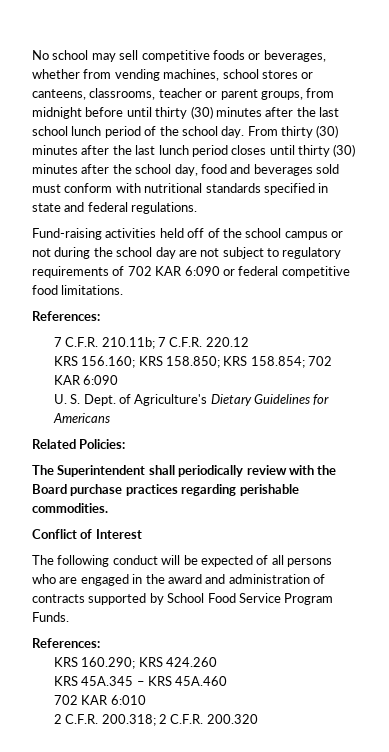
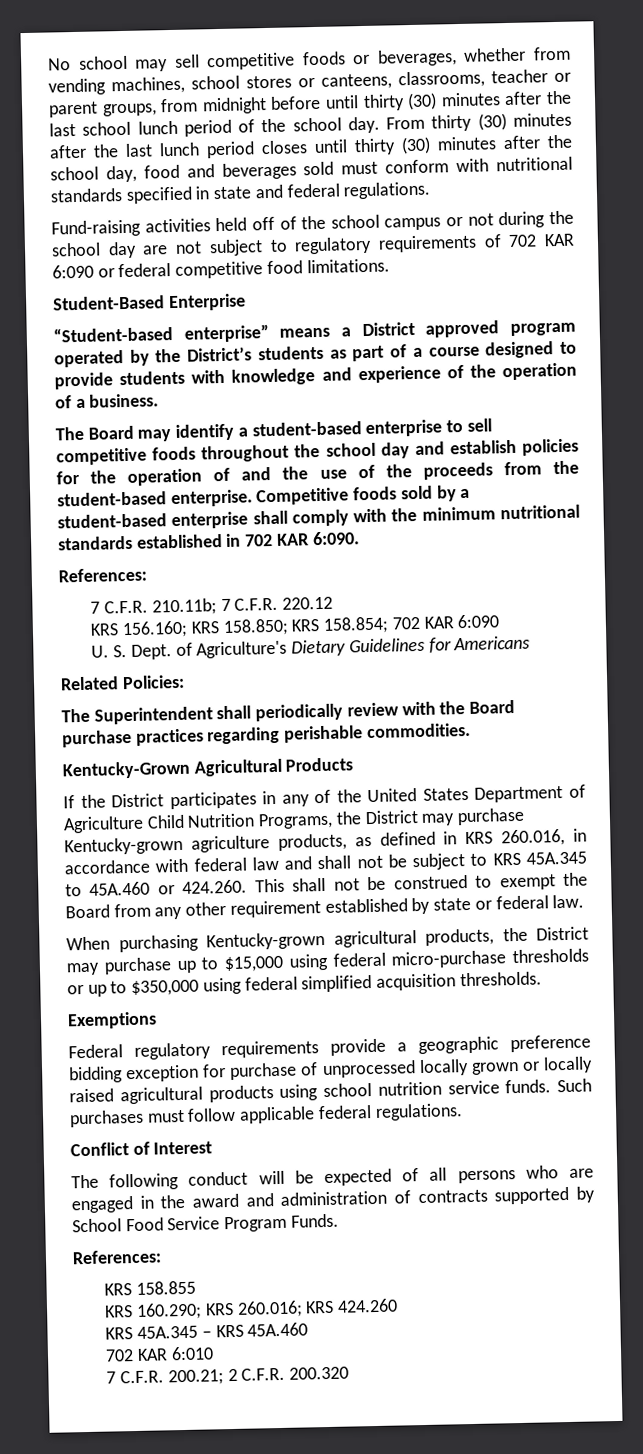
+ Student-Based Enterprise
+ “Student-based enterprise” means a District approved program operated by the District’s students as part of a course designed to provide students with knowledge and experience of the operation of a business.
+ The Board may identify a student-based enterprise to sell competitive foods throughout the school day and establish policies for the operation of and the use of the proceeds from the student-based enterprise. Competitive foods sold by a student-based enterprise shall comply with the minimum nutritional standards established in 702 KAR 6:090.
+ Kentucky-Grown Agricultural Products
+ If the District participates in any of the United States Department of Agriculture Child Nutrition Programs, the District may purchase Kentucky-grown agriculture products, as defined in KRS 260.016, in accordance with federal law and shall not be subject to KRS 45A.345 to 45A.460 or 424.260. This shall not be construed to exempt the Board from any other requirement established by state or federal law.
+ When purchasing Kentucky-grown agricultural products, the District may purchase up to $15,000 using federal micro-purchase thresholds or up to $350,000 using federal simplified acquisition thresholds.
+ Exemptions
+ Federal regulatory requirements provide a geographic preference bidding exception for purchase of unprocessed locally grown or locally raised agricultural products using school nutrition service funds. Such purchases must follow applicable federal regulations.
+ KRS 158.855
- KRS 160.290; KRS 424.260
+ KRS 160.290; KRS 260.016; KRS 424.260
- 2 C.F.R. 200.318; 2 C.F.R. 200.320
+ 7 C.F.R. 200.21; 2 C.F.R. 200.320

